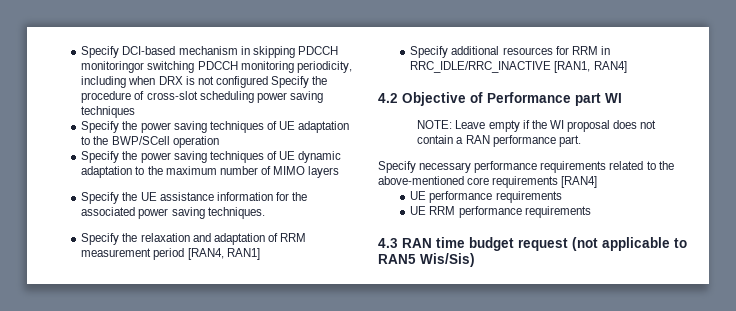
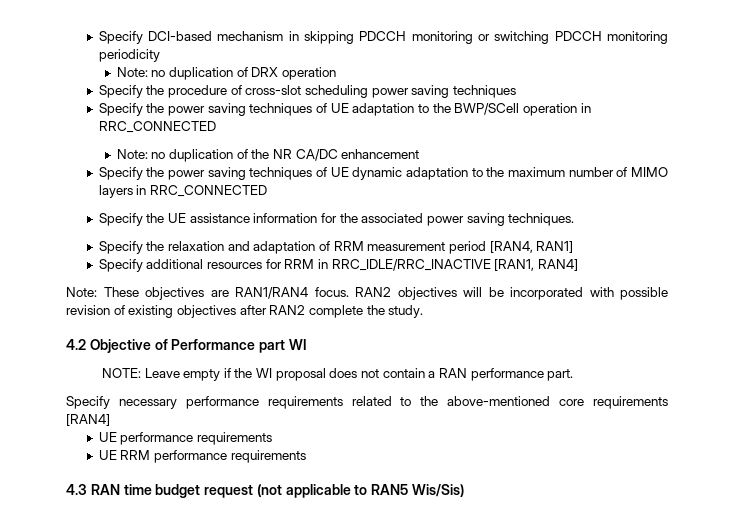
- Specify DCI-based mechanism in skipping PDCCH monitoringor switching PDCCH monitoring periodicity, including when DRX is not configured Specify the procedure of cross-slot scheduling power saving techniques
+ Specify DCI-based mechanism in skipping PDCCH monitoring or switching PDCCH monitoring periodicity
+ Note: no duplication of DRX operation
+ Specify the procedure of cross-slot scheduling power saving techniques
- Specify the power saving techniques of UE adaptation to the BWP/SCell operation
+ Specify the power saving techniques of UE adaptation to the BWP/SCell operation in RRC_CONNECTED
+ Note: no duplication of the NR CA/DC enhancement
- Specify the power saving techniques of UE dynamic adaptation to the maximum number of MIMO layers
+ Specify the power saving techniques of UE dynamic adaptation to the maximum number of MIMO layers in RRC_CONNECTED
+ Note: These objectives are RAN1/RAN4 focus. RAN2 objectives will be incorporated with possible revision of existing objectives after RAN2 complete the study.

